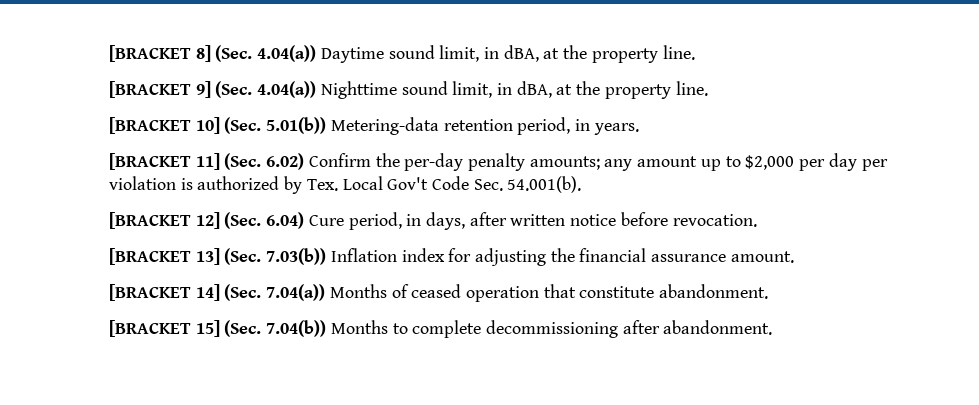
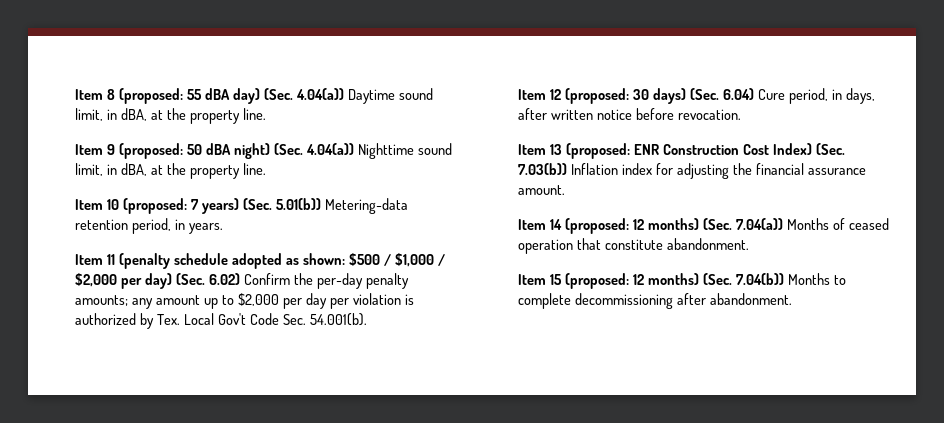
- [BRACKET 8] (Sec. 4.04(a)) Daytime sound limit, in dBA, at the property line.
+ Item 8 (proposed: 55 dBA day) (Sec. 4.04(a)) Daytime sound limit, in dBA, at the property line.
- [BRACKET 9] (Sec. 4.04(a)) Nighttime sound limit, in dBA, at the property line.
+ Item 9 (proposed: 50 dBA night) (Sec. 4.04(a)) Nighttime sound limit, in dBA, at the property line.
- [BRACKET 10] (Sec. 5.01(b)) Metering-data retention period, in years.
+ Item 10 (proposed: 7 years) (Sec. 5.01(b)) Metering-data retention period, in years.
- [BRACKET 11] (Sec. 6.02) Confirm the per-day penalty amounts; any amount up to $2,000 per day per violation is authorized by Tex. Local Gov't Code Sec. 54.001(b).
+ Item 11 (penalty schedule adopted as shown: $500 / $1,000 / $2,000 per day) (Sec. 6.02) Confirm the per-day penalty amounts; any amount up to $2,000 per day per violation is authorized by Tex. Local Gov't Code Sec. 54.001(b).
- [BRACKET 12] (Sec. 6.04) Cure period, in days, after written notice before revocation.
+ Item 12 (proposed: 30 days) (Sec. 6.04) Cure period, in days, after written notice before revocation.
- [BRACKET 13] (Sec. 7.03(b)) Inflation index for adjusting the financial assurance amount.
+ Item 13 (proposed: ENR Construction Cost Index) (Sec. 7.03(b)) Inflation index for adjusting the financial assurance amount.
- [BRACKET 14] (Sec. 7.04(a)) Months of ceased operation that constitute abandonment.
+ Item 14 (proposed: 12 months) (Sec. 7.04(a)) Months of ceased operation that constitute abandonment.
- [BRACKET 15] (Sec. 7.04(b)) Months to complete decommissioning after abandonment.
+ Item 15 (proposed: 12 months) (Sec. 7.04(b)) Months to complete decommissioning after abandonment.

